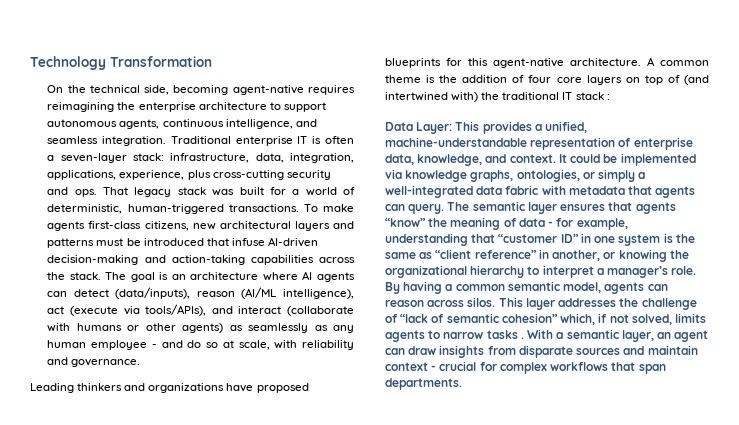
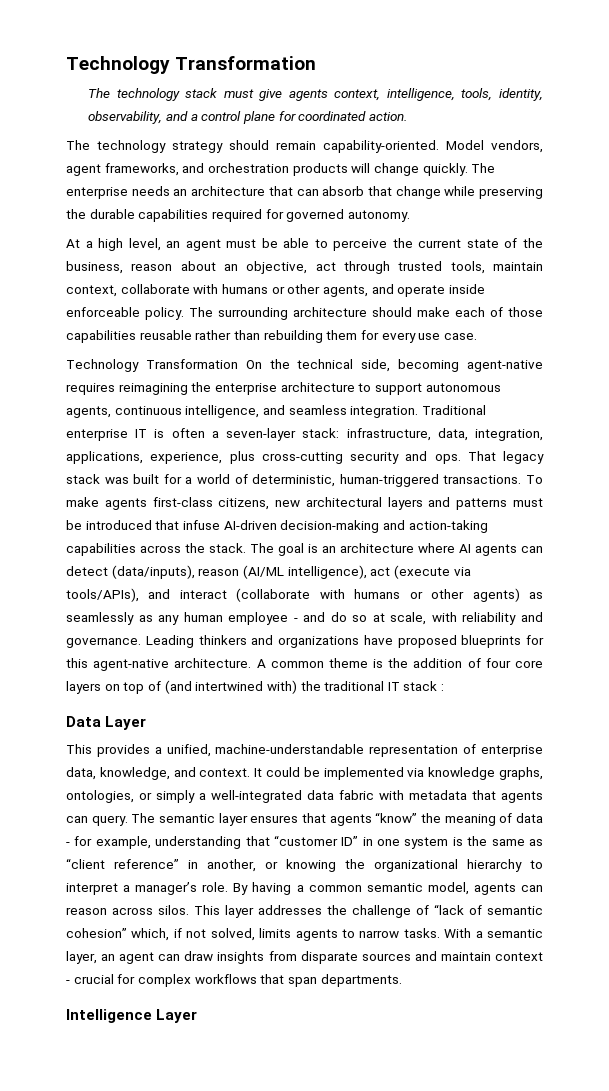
- On the technical side, becoming agent-native requires reimagining the enterprise architecture to support autonomous agents, continuous intelligence, and seamless integration.
+ The technology stack must give agents context, intelligence, tools, identity, observability, and a control plane for coordinated action.
+ The technology strategy should remain capability-oriented. Model vendors, agent frameworks, and orchestration products will change quickly. The enterprise needs an architecture that can absorb that change while preserving the durable capabilities required for governed autonomy.
+ At a high level, an agent must be able to perceive the current state of the business, reason about an objective, act through trusted tools, maintain context, collaborate with humans or other agents, and operate inside enforceable policy. The surrounding architecture should make each of those capabilities reusable rather than rebuilding them for every use case.
+ Technology Transformation On the technical side, becoming agent-native requires reimagining the enterprise architecture to support autonomous agents, continuous intelligence, and seamless integration.
- The goal is an architecture where AI agents can detect (data/inputs), reason (AI/ML intelligence), act (execute via tools/APIs), and interact (collaborate with humans or other agents) as seamlessly as any human employee - and do so at scale, with reliability and governance.
- Leading thinkers and organizations have proposed blueprints for this agent-native architecture.
+ The goal is an architecture where AI agents can detect (data/inputs), reason (AI/ML intelligence), act (execute via tools/APIs), and interact (collaborate with humans or other agents) as seamlessly as any human employee - and do so at scale, with reliability and governance. Leading thinkers and organizations have proposed blueprints for this agent-native architecture.
- Data Layer: This provides a unified, machine-understandable representation of enterprise data, knowledge, and context.
+ Data Layer
+ This provides a unified, machine-understandable representation of enterprise data, knowledge, and context.
- This layer addresses the challenge of “lack of semantic cohesion” which, if not solved, limits agents to narrow tasks .
+ This layer addresses the challenge of “lack of semantic cohesion” which, if not solved, limits agents to narrow tasks.
+ Intelligence Layer

